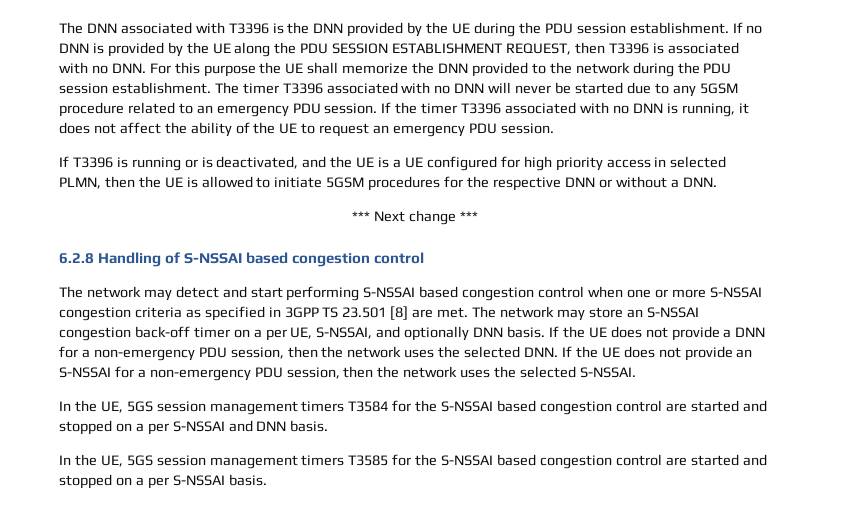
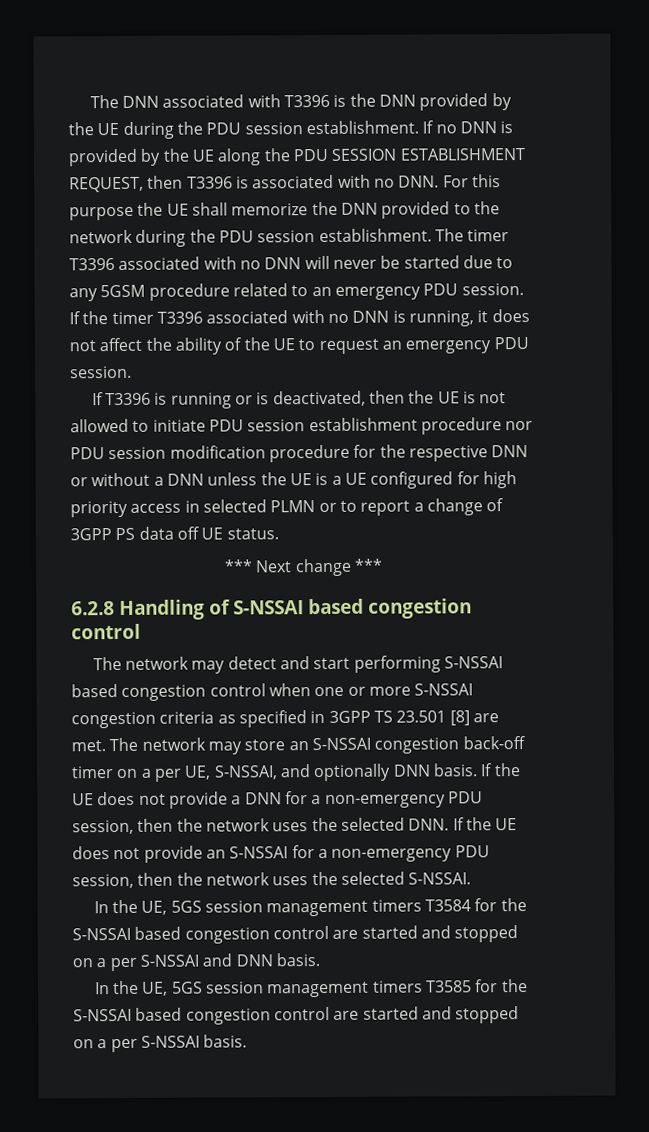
- If T3396 is running or is deactivated, and the UE is a UE configured for high priority access in selected PLMN, then the UE is allowed to initiate 5GSM procedures for the respective DNN or without a DNN.
+ If T3396 is running or is deactivated, then the UE is not allowed to initiate PDU session establishment procedure nor PDU session modification procedure for the respective DNN or without a DNN unless the UE is a UE configured for high priority access in selected PLMN or to report a change of 3GPP PS data off UE status.

